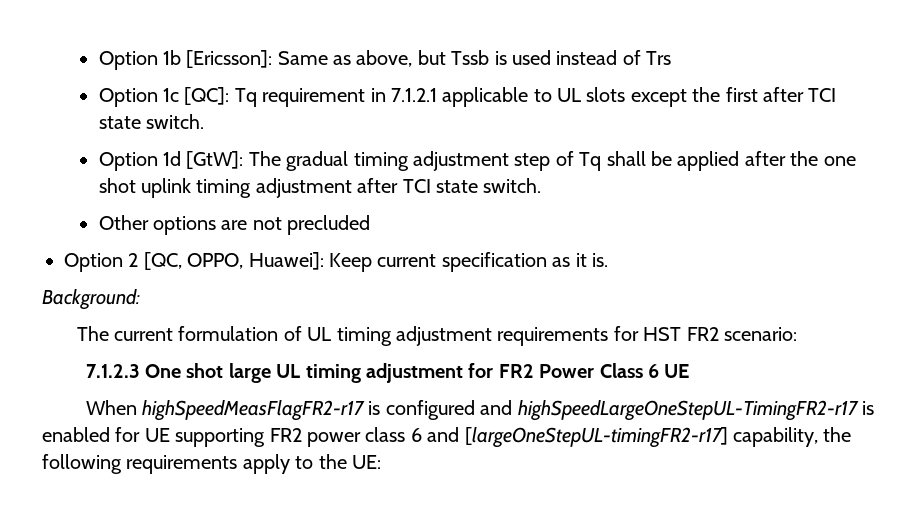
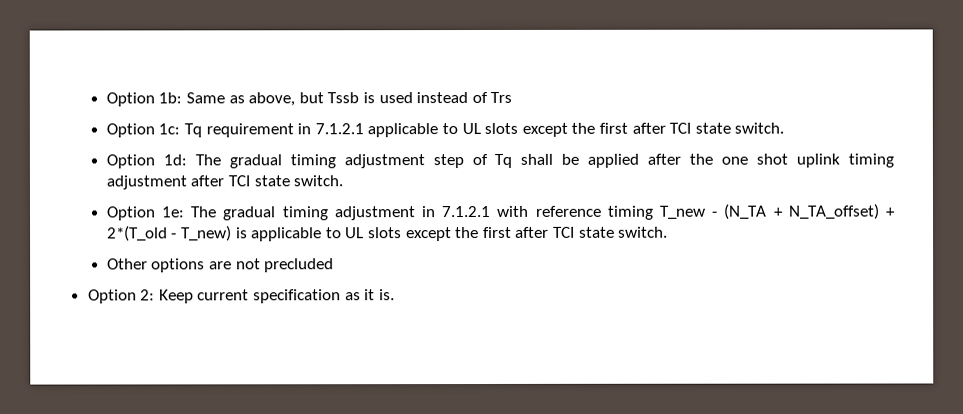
- Option 1b [Ericsson]: Same as above, but Tssb is used instead of Trs
+ Option 1b: Same as above, but Tssb is used instead of Trs
- Option 1c [QC]: Tq requirement in 7.1.2.1 applicable to UL slots except the first after TCI state switch.
+ Option 1c: Tq requirement in 7.1.2.1 applicable to UL slots except the first after TCI state switch.
- Option 1d [GtW]: The gradual timing adjustment step of Tq shall be applied after the one shot uplink timing adjustment after TCI state switch.
+ Option 1d: The gradual timing adjustment step of Tq shall be applied after the one shot uplink timing adjustment after TCI state switch.
+ Option 1e: The gradual timing adjustment in 7.1.2.1 with reference timing T_new - (N_TA + N_TA_offset) + 2*(T_old - T_new) is applicable to UL slots except the first after TCI state switch.
- Option 2 [QC, OPPO, Huawei]: Keep current specification as it is.
+ Option 2: Keep current specification as it is.
- Background:
- The current formulation of UL timing adjustment requirements for HST FR2 scenario:
- 7.1.2.3 One shot large UL timing adjustment for FR2 Power Class 6 UE
- When highSpeedMeasFlagFR2-r17 is configured and highSpeedLargeOneStepUL-TimingFR2-r17 is enabled for UE supporting FR2 power class 6 and [largeOneStepUL-timingFR2-r17] capability, the following requirements apply to the UE:

